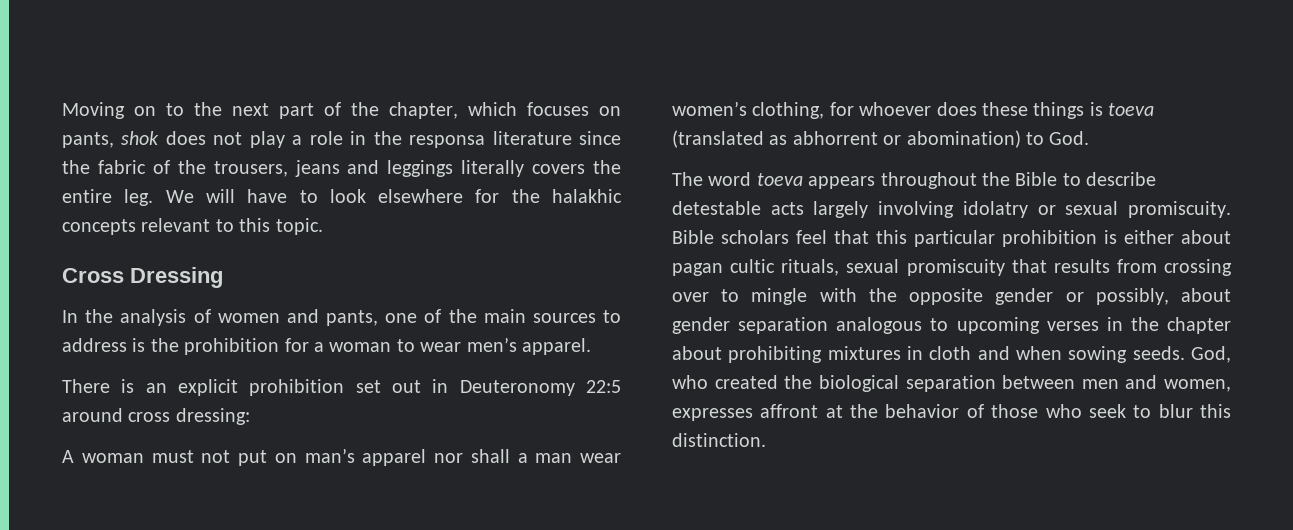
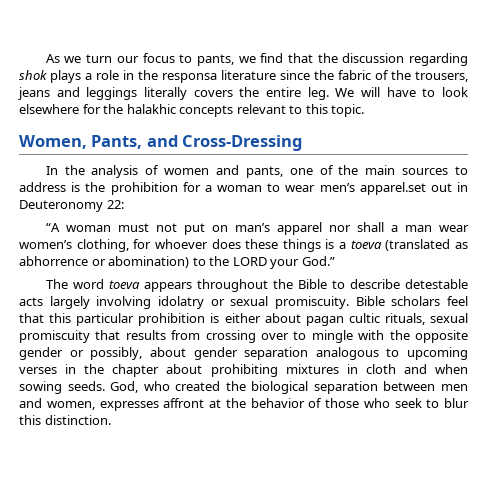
- Moving on to the next part of the chapter, which focuses on pants, shok does not play a role in the responsa literature since the fabric of the trousers, jeans and leggings literally covers the entire leg.
+ As we turn our focus to pants, we find that the discussion regarding shok plays a role in the responsa literature since the fabric of the trousers, jeans and leggings literally covers the entire leg.
- Cross Dressing
+ Women, Pants, and Cross-Dressing
- In the analysis of women and pants, one of the main sources to address is the prohibition for a woman to wear men’s apparel.
- There is an explicit prohibition set out in Deuteronomy 22:5 around cross dressing:
- A woman must not put on man’s apparel nor shall a man wear women’s clothing, for whoever does these things is toeva (translated as abhorrent or abomination) to God.
+ In the analysis of women and pants, one of the main sources to address is the prohibition for a woman to wear men’s apparel.set out in Deuteronomy 22:
+ “A woman must not put on man’s apparel nor shall a man wear women’s clothing, for whoever does these things is a toeva (translated as abhorrence or abomination) to the LORD your God.”

